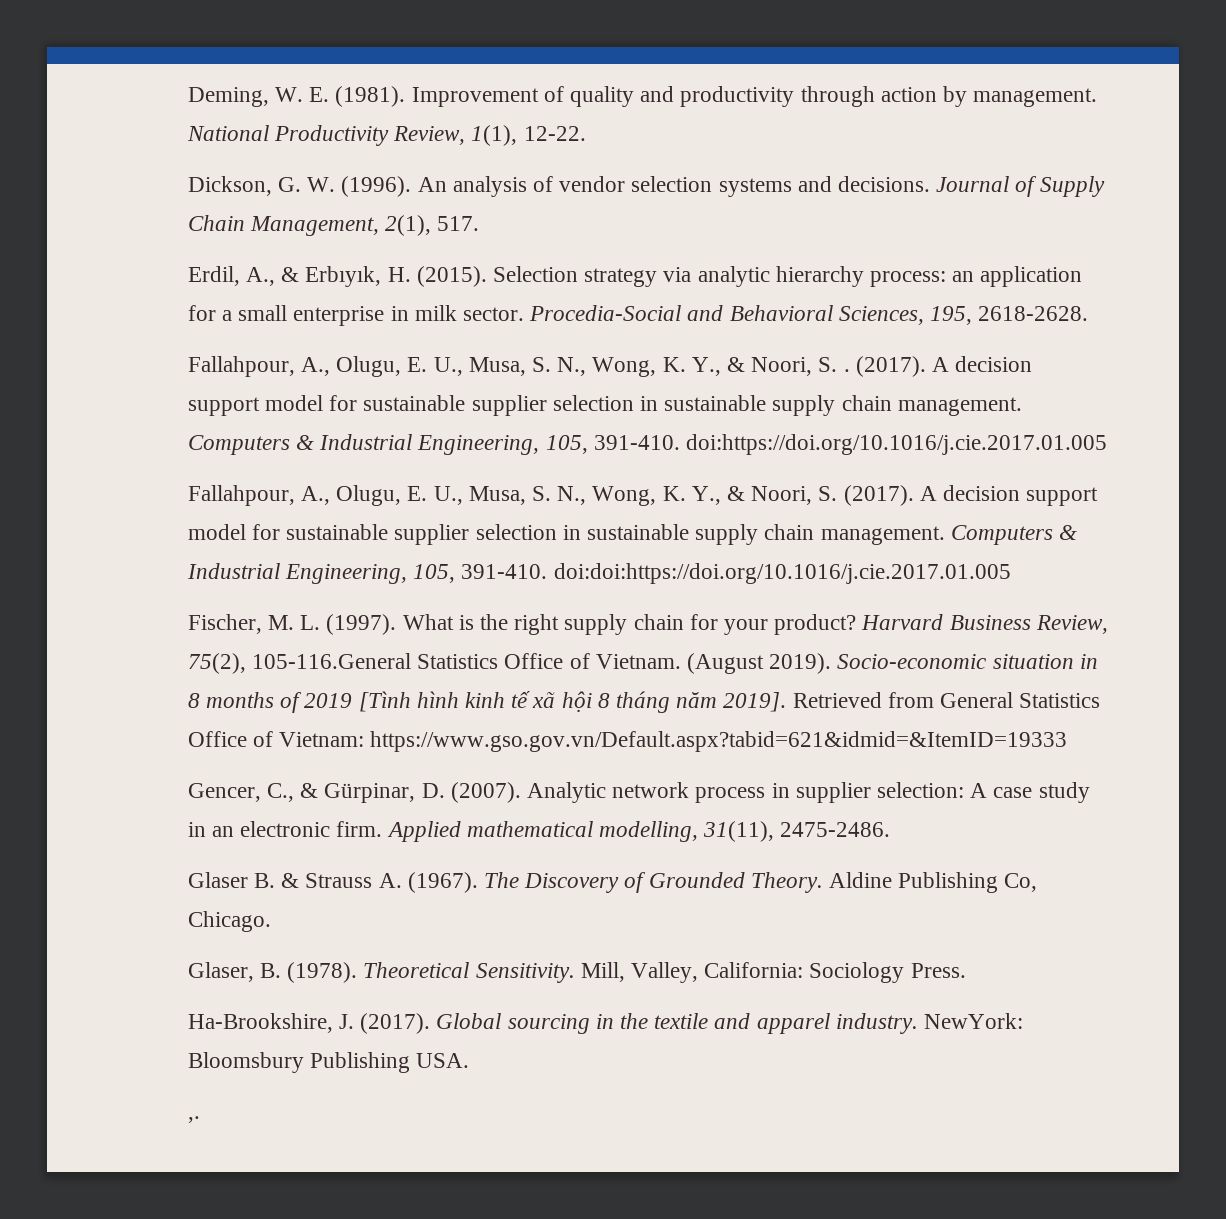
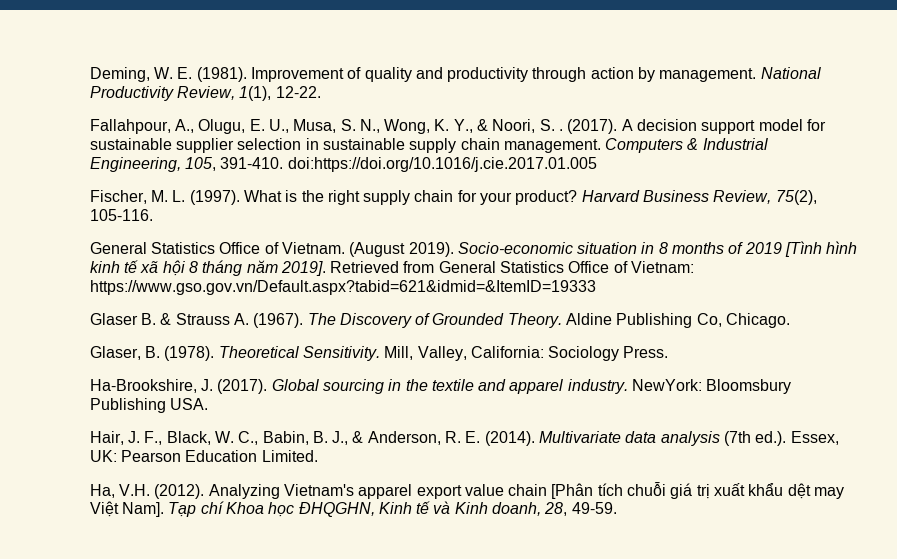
- Dickson, G. W. (1996). An analysis of vendor selection systems and decisions. Journal of Supply Chain Management, 2(1), 517.
- Erdil, A., & Erbıyık, H. (2015). Selection strategy via analytic hierarchy process: an application for a small enterprise in milk sector. Procedia-Social and Behavioral Sciences, 195, 2618-2628.
- Fallahpour, A., Olugu, E. U., Musa, S. N., Wong, K. Y., & Noori, S. (2017). A decision support model for sustainable supplier selection in sustainable supply chain management. Computers & Industrial Engineering, 105, 391-410. doi:doi:https://doi.org/10.1016/j.cie.2017.01.005
- Harvard Business Review, 75(2), 105-116.General Statistics Office of Vietnam.
+ Harvard Business Review, 75(2), 105-116.
+ General Statistics Office of Vietnam.
- Gencer, C., & Gürpinar, D. (2007). Analytic network process in supplier selection: A case study in an electronic firm. Applied mathematical modelling, 31(11), 2475-2486.
- ,.
+ Hair, J. F., Black, W. C., Babin, B. J., & Anderson, R. E. (2014). Multivariate data analysis (7th ed.). Essex, UK: Pearson Education Limited.
+ Ha, V.H. (2012). Analyzing Vietnam's apparel export value chain [Phân tích chuỗi giá trị xuất khẩu dệt may Việt Nam]. Tạp chí Khoa học ĐHQGHN, Kinh tế và Kinh doanh, 28, 49-59.

